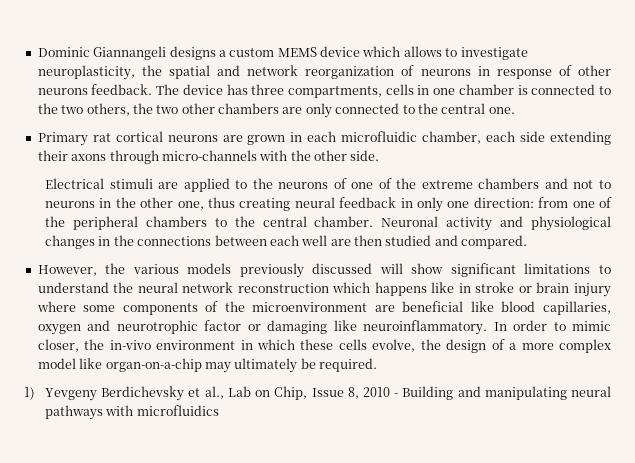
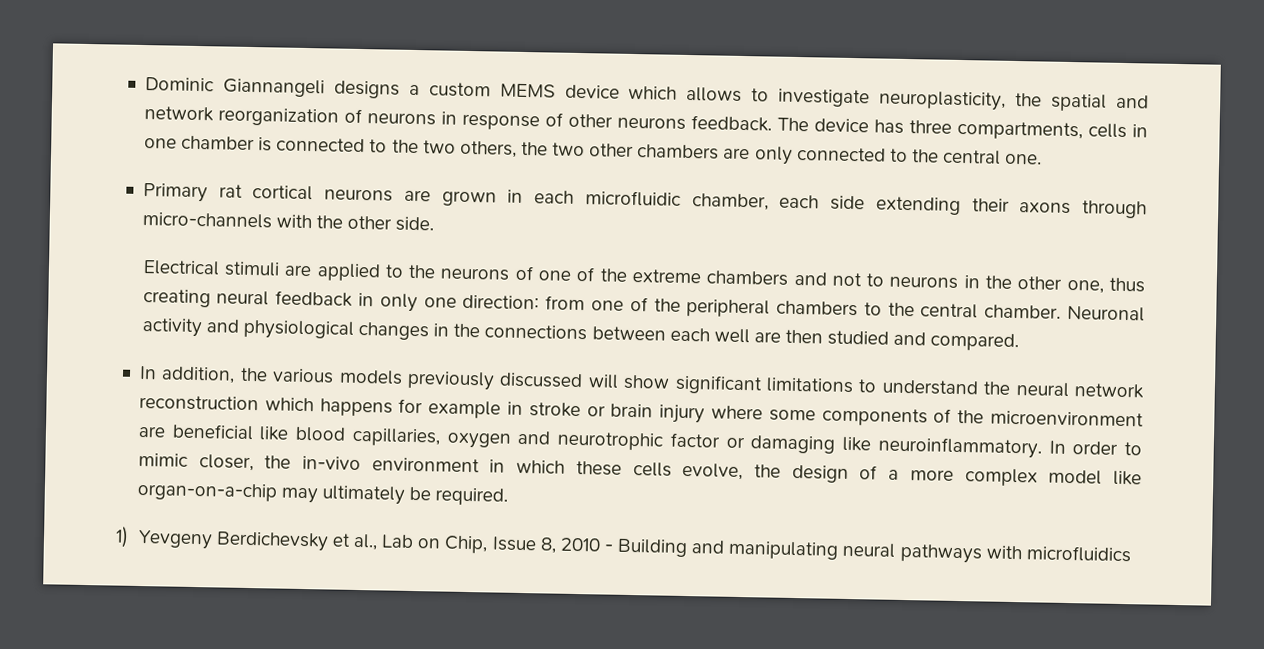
- However, the various models previously discussed will show significant limitations to understand the neural network reconstruction which happens like in stroke or brain injury where some components of the microenvironment are beneficial like blood capillaries, oxygen and neurotrophic factor or damaging like neuroinflammatory.
+ In addition, the various models previously discussed will show significant limitations to understand the neural network reconstruction which happens for example in stroke or brain injury where some components of the microenvironment are beneficial like blood capillaries, oxygen and neurotrophic factor or damaging like neuroinflammatory.

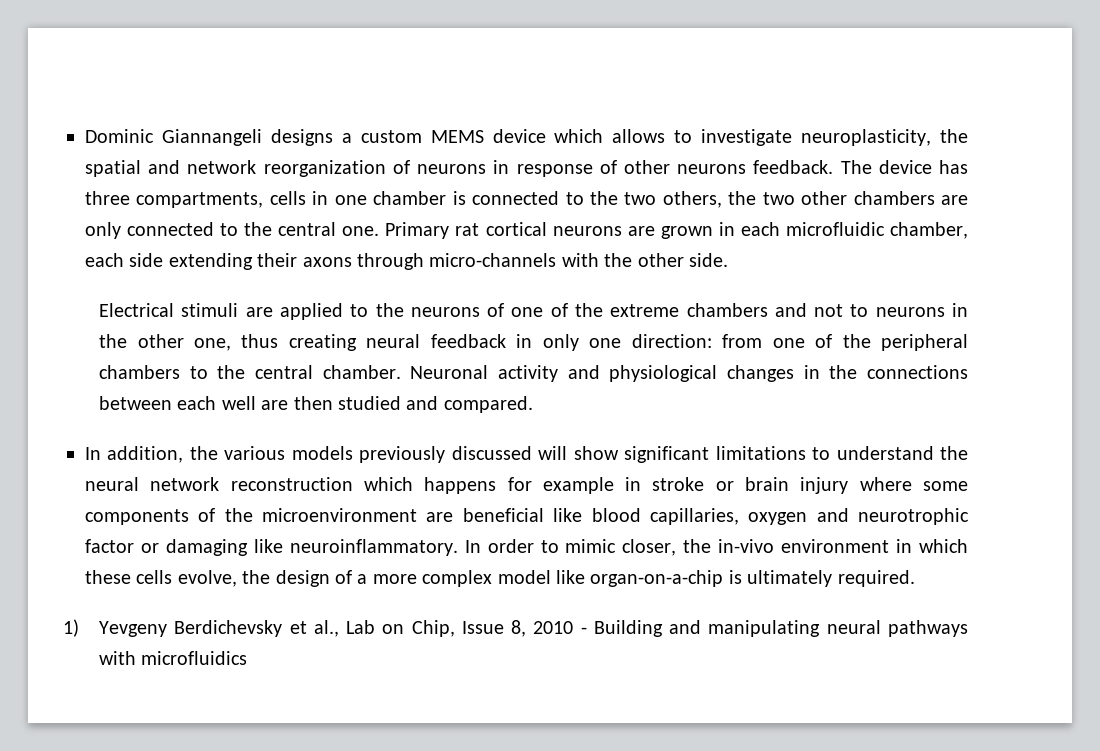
- The device has three compartments, cells in one chamber is connected to the two others, the two other chambers are only connected to the central one.
- Primary rat cortical neurons are grown in each microfluidic chamber, each side extending their axons through micro-channels with the other side.
+ The device has three compartments, cells in one chamber is connected to the two others, the two other chambers are only connected to the central one. Primary rat cortical neurons are grown in each microfluidic chamber, each side extending their axons through micro-channels with the other side.
- In order to mimic closer, the in-vivo environment in which these cells evolve, the design of a more complex model like organ-on-a-chip may ultimately be required.
+ In order to mimic closer, the in-vivo environment in which these cells evolve, the design of a more complex model like organ-on-a-chip is ultimately required.

